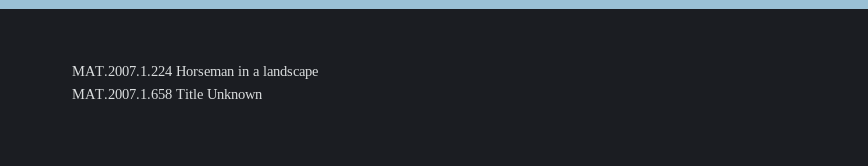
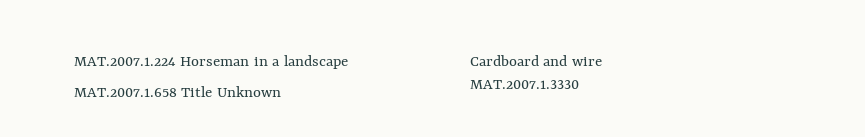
+ Cardboard and wire
+ MAT.2007.1.3330

